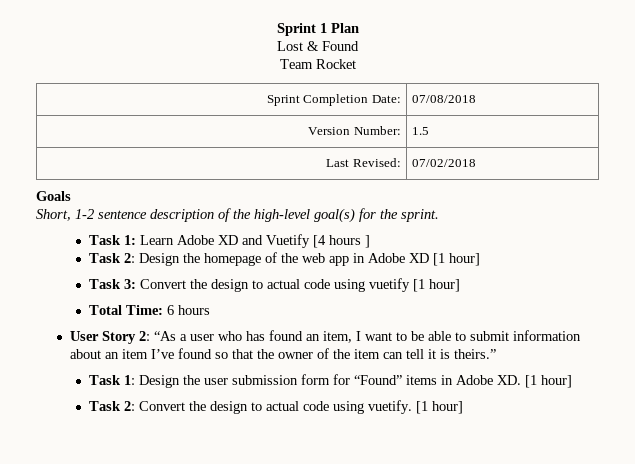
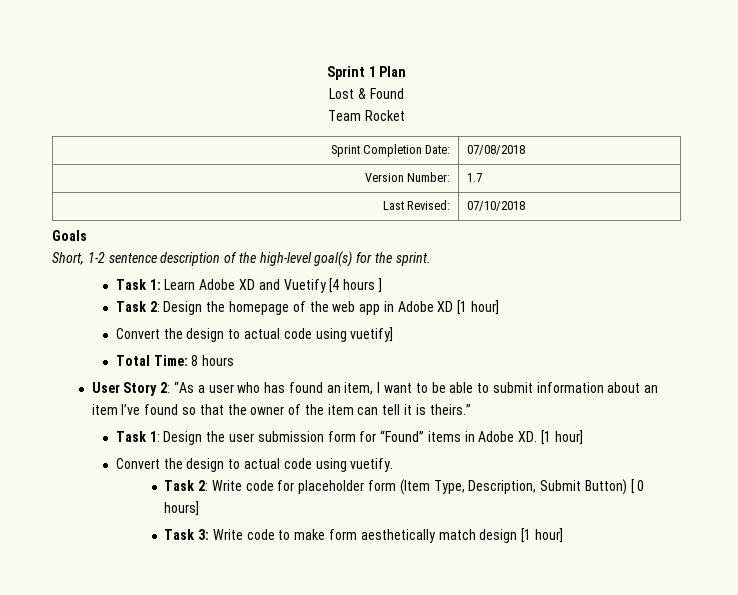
- Version Number: | 1.5
+ Version Number: | 1.7
- Last Revised: | 07/02/2018
+ Last Revised: | 07/10/2018
- Task 3: Convert the design to actual code using vuetify [1 hour]
+ Convert the design to actual code using vuetify]
- Total Time: 6 hours
+ Total Time: 8 hours
- Task 2: Convert the design to actual code using vuetify. [1 hour]
+ Convert the design to actual code using vuetify.
+ Task 2: Write code for placeholder form (Item Type, Description, Submit Button) [ 0 hours]
+ Task 3: Write code to make form aesthetically match design [1 hour]

